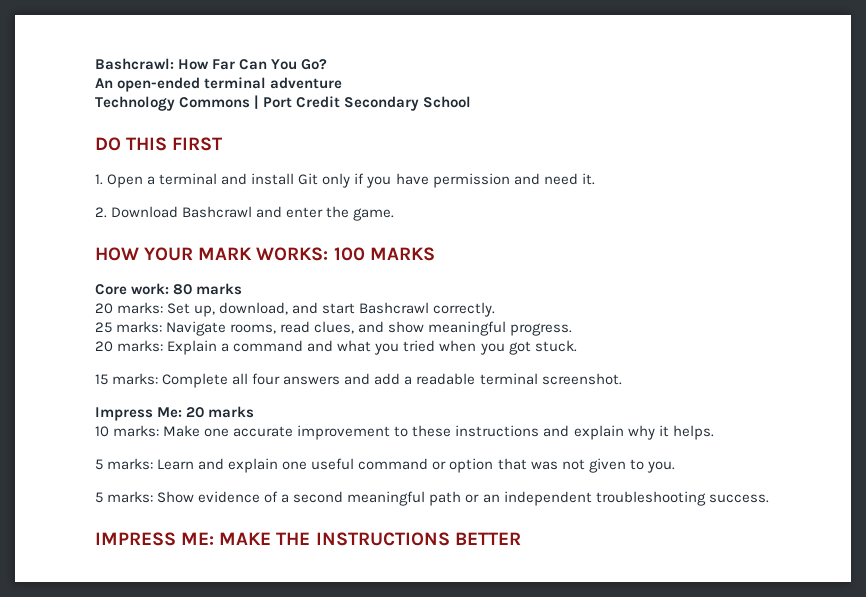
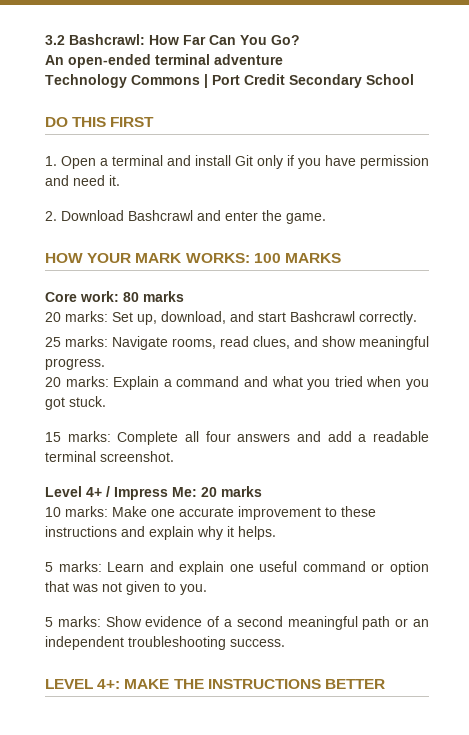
- Bashcrawl: How Far Can You Go?
+ 3.2 Bashcrawl: How Far Can You Go?
- Impress Me: 20 marks
+ Level 4+ / Impress Me: 20 marks
- IMPRESS ME: MAKE THE INSTRUCTIONS BETTER
+ LEVEL 4+: MAKE THE INSTRUCTIONS BETTER

